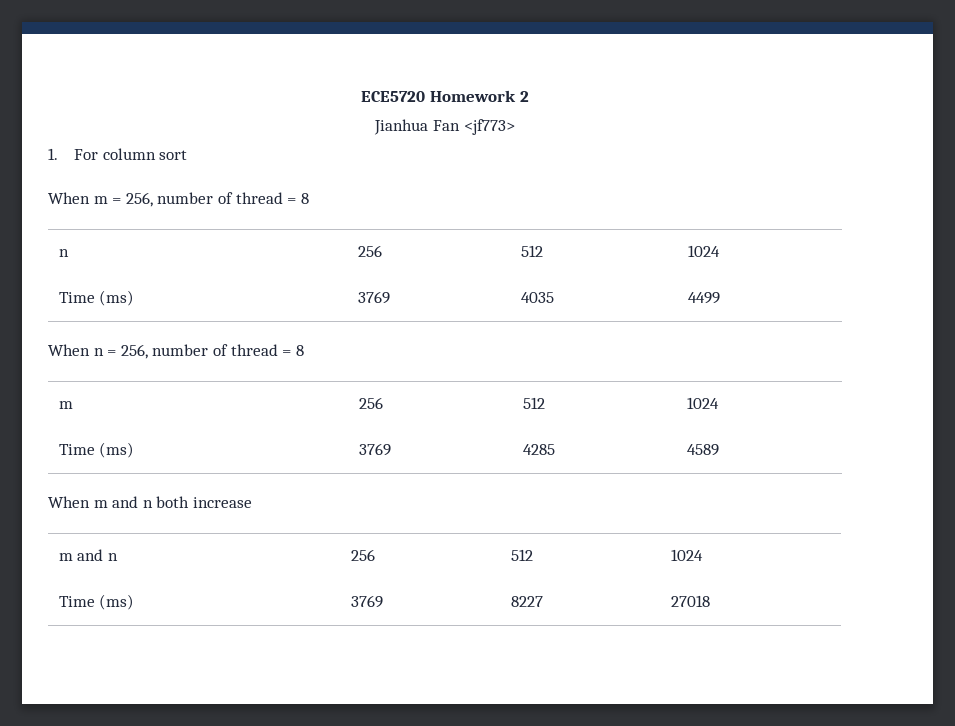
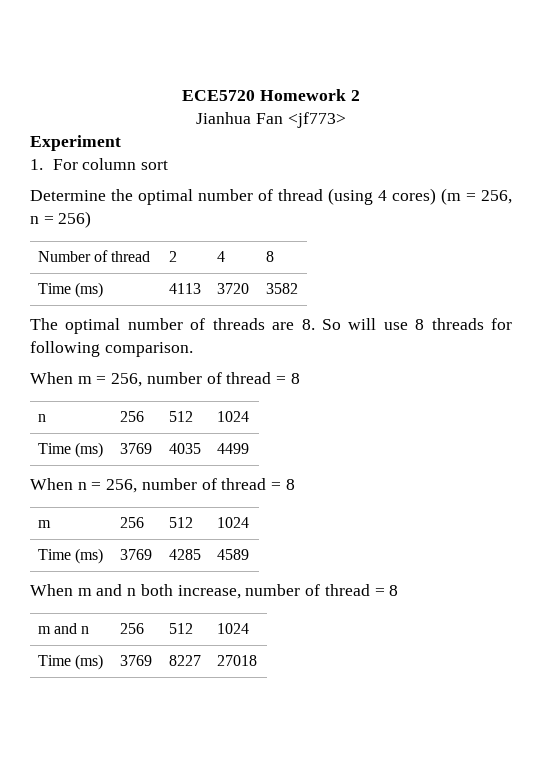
+ Experiment
+ Determine the optimal number of thread (using 4 cores) (m = 256, n = 256)
+ Number of thread | 2 | 4 | 8
+ Time (ms) | 4113 | 3720 | 3582
+ The optimal number of threads are 8. So will use 8 threads for following comparison.
- When m and n both increase
+ When m and n both increase, number of thread = 8

